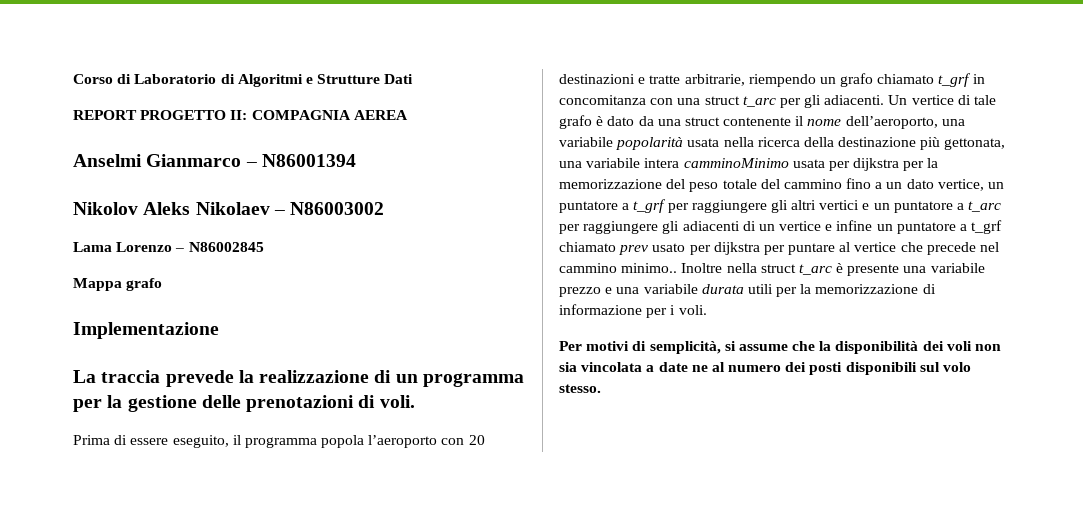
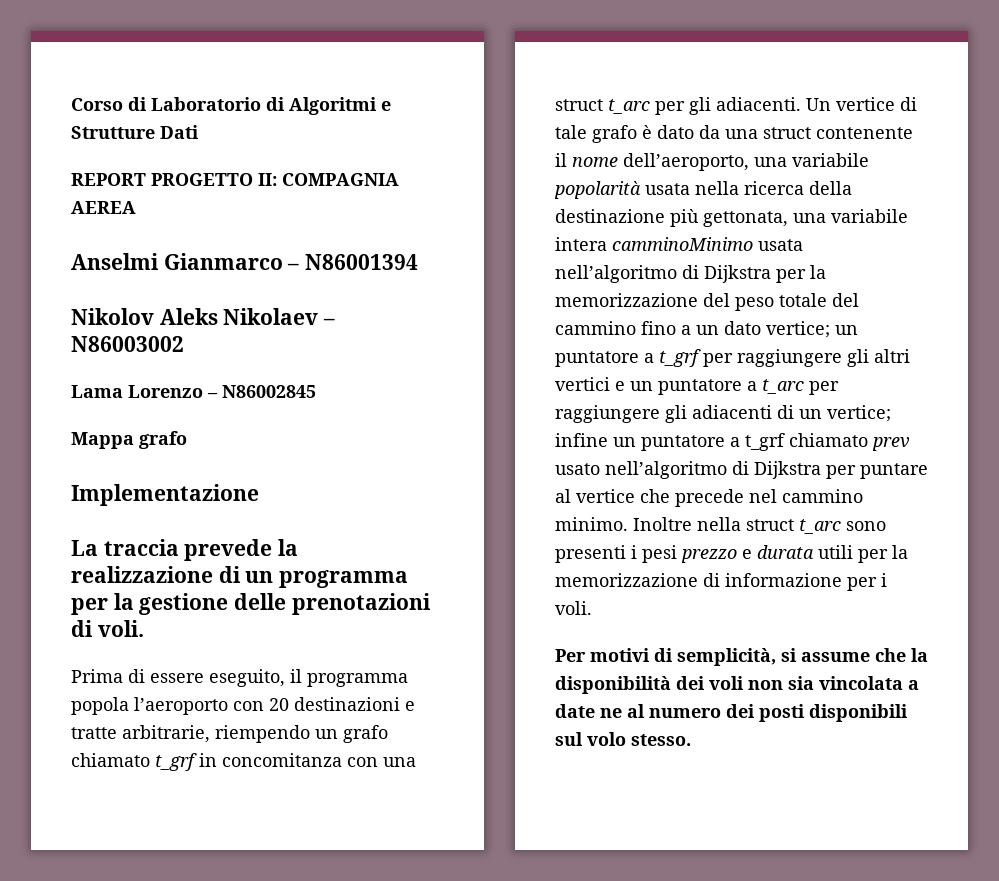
- Un vertice di tale grafo è dato da una struct contenente il nome dell’aeroporto, una variabile popolarità usata nella ricerca della destinazione più gettonata, una variabile intera camminoMinimo usata per dijkstra per la memorizzazione del peso totale del cammino fino a un dato vertice, un puntatore a t_grf per raggiungere gli altri vertici e un puntatore a t_arc per raggiungere gli adiacenti di un vertice e infine un puntatore a t_grf chiamato prev usato per dijkstra per puntare al vertice che precede nel cammino minimo..
+ Un vertice di tale grafo è dato da una struct contenente il nome dell’aeroporto, una variabile popolarità usata nella ricerca della destinazione più gettonata, una variabile intera camminoMinimo usata nell’algoritmo di Dijkstra per la memorizzazione del peso totale del cammino fino a un dato vertice; un puntatore a t_grf per raggiungere gli altri vertici e un puntatore a t_arc per raggiungere gli adiacenti di un vertice; infine un puntatore a t_grf chiamato prev usato nell’algoritmo di Dijkstra per puntare al vertice che precede nel cammino minimo.
- Inoltre nella struct t_arc è presente una variabile prezzo e una variabile durata utili per la memorizzazione di informazione per i voli.
+ Inoltre nella struct t_arc sono presenti i pesi prezzo e durata utili per la memorizzazione di informazione per i voli.

